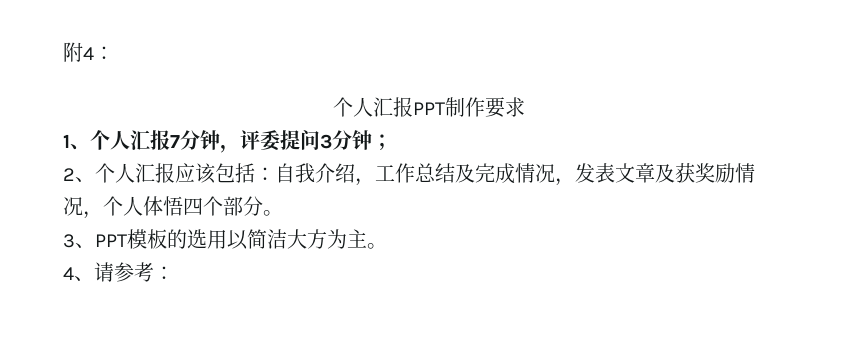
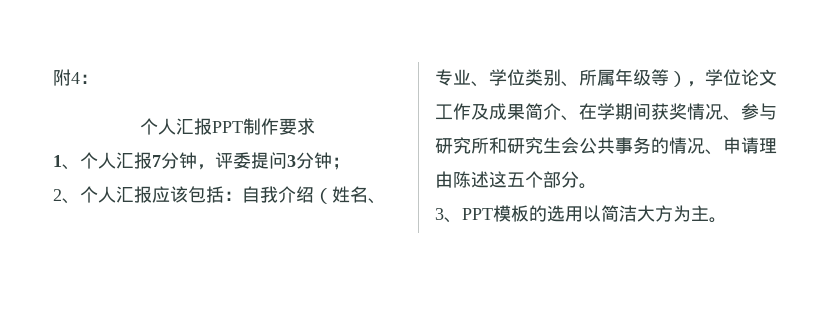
- 2、个人汇报应该包括：自我介绍，工作总结及完成情况，发表文章及获奖励情况，个人体悟四个部分。
+ 2、个人汇报应该包括：自我介绍（姓名、专业、学位类别、所属年级等），学位论文工作及成果简介、在学期间获奖情况、参与研究所和研究生会公共事务的情况、申请理由陈述这五个部分。
- 4、请参考：

